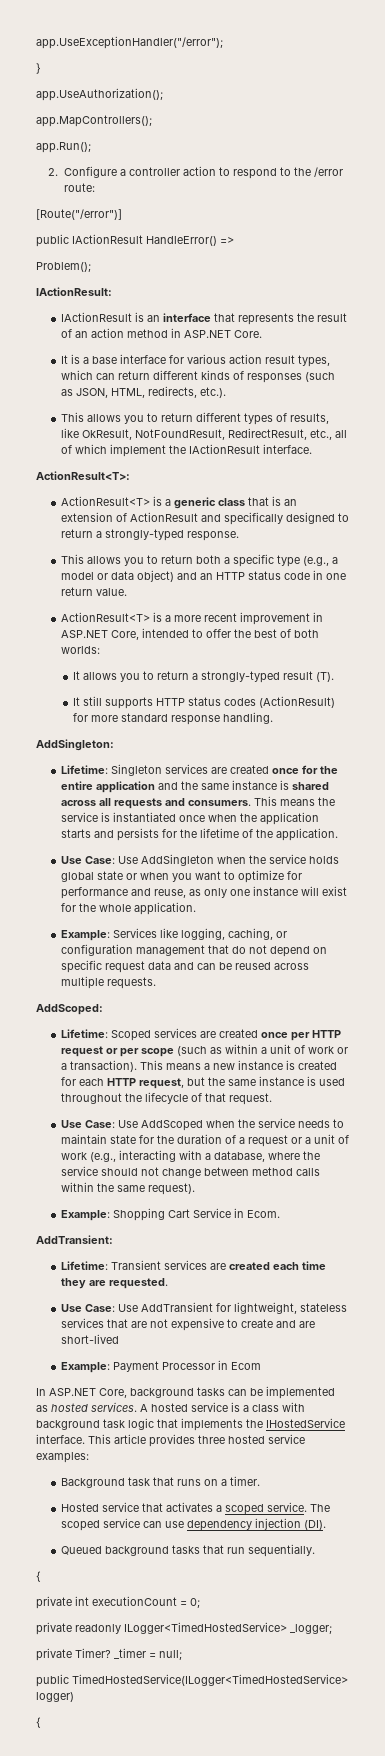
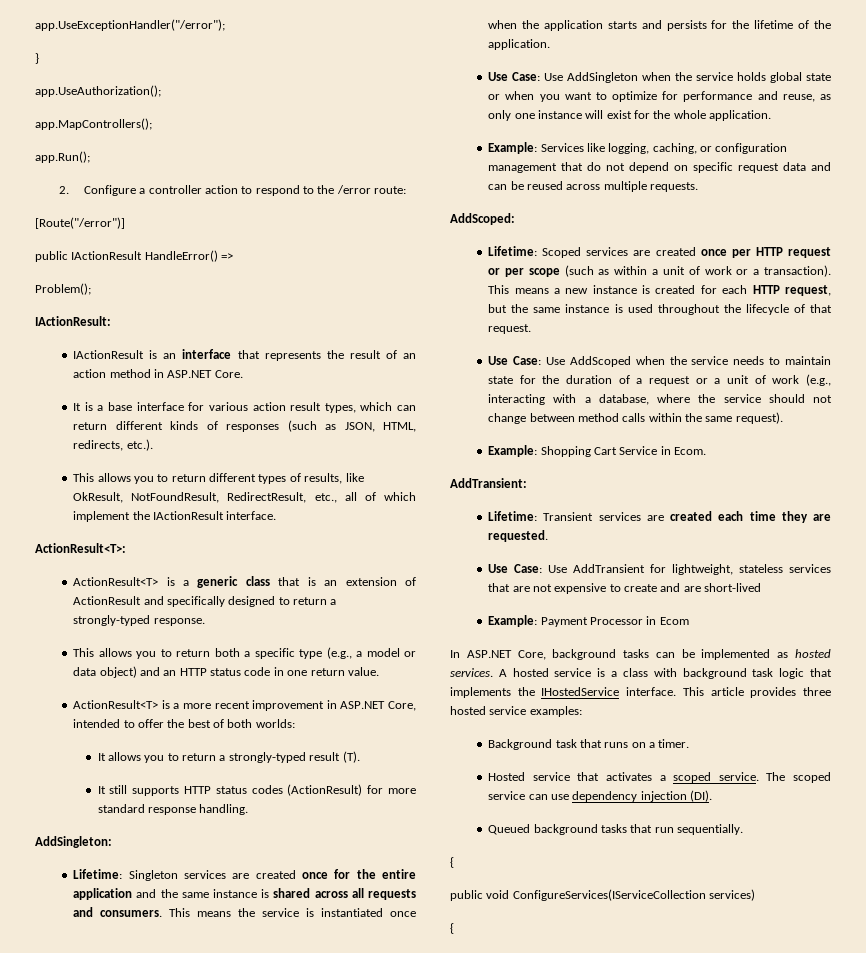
- private int executionCount = 0;
- private readonly ILogger<TimedHostedService> _logger;
- private Timer? _timer = null;
- public TimedHostedService(ILogger<TimedHostedService> logger)
+ public void ConfigureServices(IServiceCollection services)

